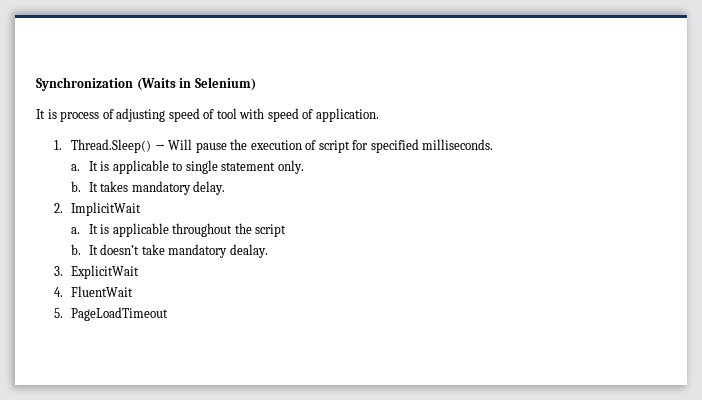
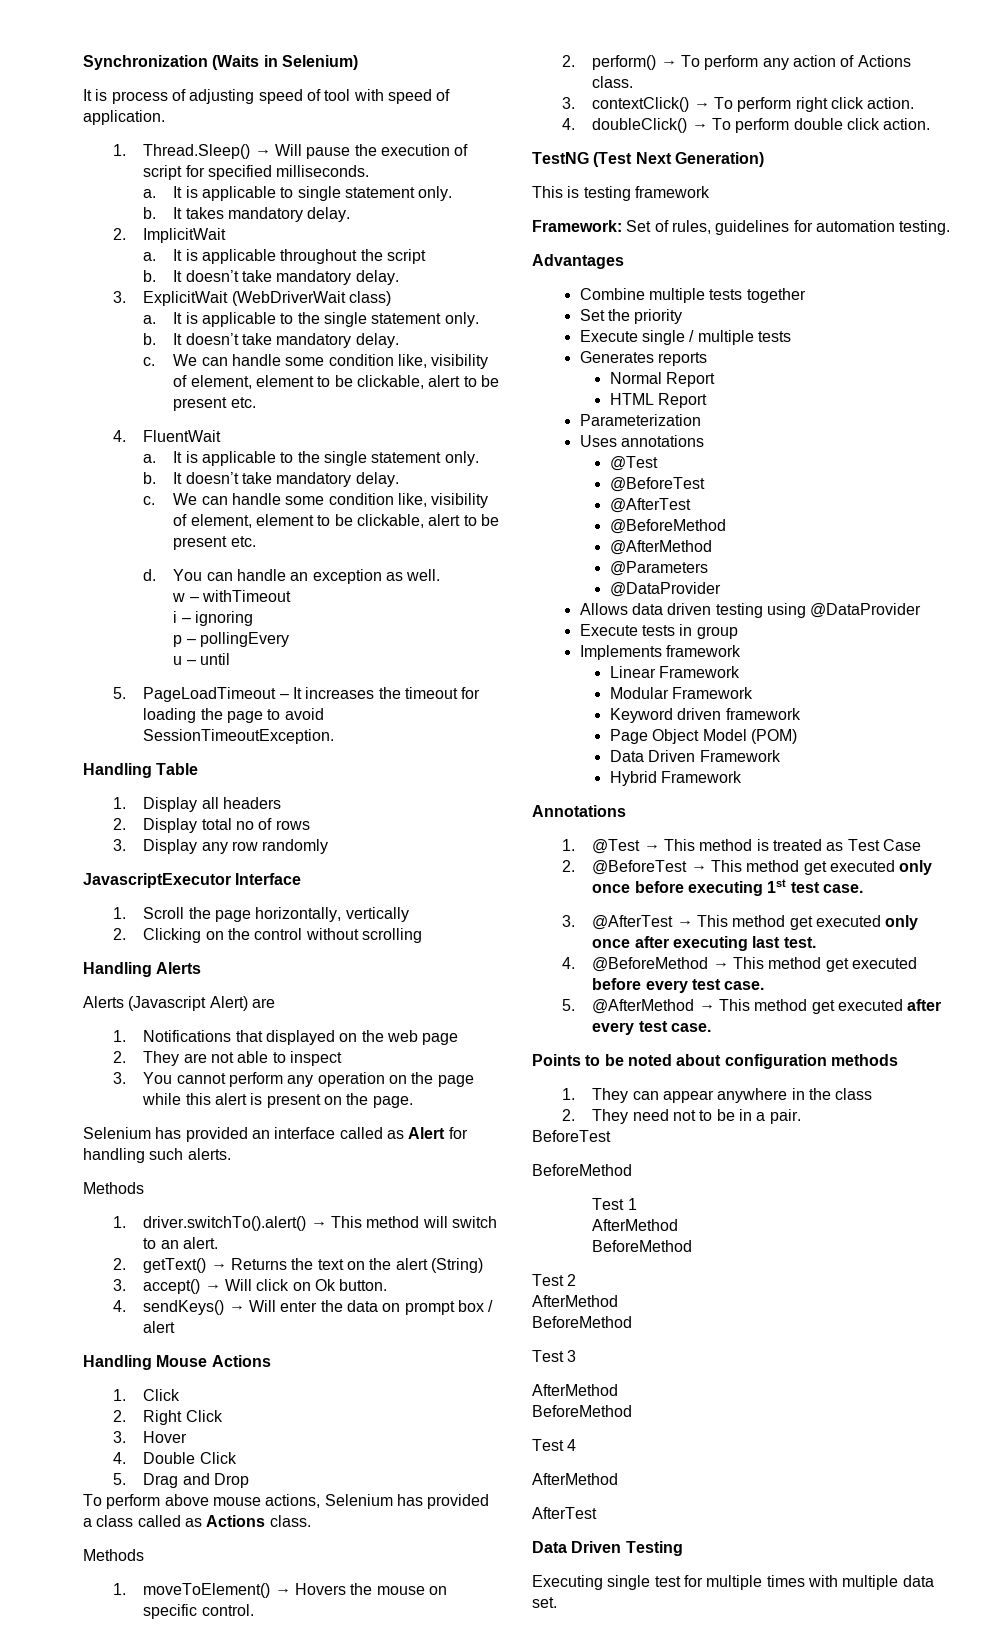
  It is applicable throughout the script
- b. It doesn’t take mandatory dealay.
+ b. It doesn’t take mandatory delay.
- 3. ExplicitWait
+ 3. ExplicitWait (WebDriverWait class)
+ a. It is applicable to the single statement only.
+ b. It doesn’t take mandatory delay.
+ c. We can handle some condition like, visibility of element, element to be clickable, alert to be present etc.
  4. FluentWait
- 5. PageLoadTimeout
+ a. It is applicable to the single statement only.
+ b. It doesn’t take mandatory delay.
+ c. We can handle some condition like, visibility of element, element to be clickable, alert to be present etc.
+ d. You can handle an exception as well.
+ w – withTimeout
+ i – ignoring
+ p – pollingEvery
+ u – until
+ 5. PageLoadTimeout – It increases the timeout for loading the page to avoid SessionTimeoutException.
+ Handling Table
+ 1. Display all headers
+ 2. Display total no of rows
+ 3. Display any row randomly
+ JavascriptExecutor Interface
+ 1. Scroll the page horizontally, vertically
+ 2. Clicking on the control without scrolling
+ Handling Alerts
+ Alerts (Javascript Alert) are
+ 1. Notifications that displayed on the web page
+ 2. They are not able to inspect
+ 3. You cannot perform any operation on the page while this alert is present on the page.
+ Selenium has provided an interface called as Alert for handling such alerts.
+ Methods
+ 1. driver.switchTo().alert() → This method will switch to an alert.
+ 2. getText() → Returns the text on the alert (String)
+ 3. accept() → Will click on Ok button.
+ 4. sendKeys() → Will enter the data on prompt box / alert
+ Handling Mouse Actions
+ 1. Click
+ 2. Right Click
+ 3. Hover
+ 4. Double Click
+ 5. Drag and Drop
+ To perform above mouse actions, Selenium has provided a class called as Actions class.
+ Methods
+ 1. moveToElement() → Hovers the mouse on specific control.
+ 2. perform() → To perform any action of Actions class.
+ 3. contextClick() → To perform right click action.
+ 4. doubleClick() → To perform double click action.
+ TestNG (Test Next Generation)
+ This is testing framework
+ Framework: Set of rules, guidelines for automation testing.
+ Advantages
+ Combine multiple tests together
+ Set the priority
+ Execute single / multiple tests
+ Generates reports
+ Normal Report
+ HTML Report
+ Parameterization
+ Uses annotations
+ @Test
+ @BeforeTest
+ @AfterTest
+ @BeforeMethod
+ @AfterMethod
+ @Parameters
+ @DataProvider
+ Allows data driven testing using @DataProvider
+ Execute tests in group
+ Implements framework
+ Linear Framework
+ Modular Framework
+ Keyword driven framework
+ Page Object Model (POM)
+ Data Driven Framework
+ Hybrid Framework
+ Annotations
+ 1. @Test → This method is treated as Test Case
+ 2. @BeforeTest → This method get executed only once before executing 1st test case.
+ 3. @AfterTest → This method get executed only once after executing last test.
+ 4. @BeforeMethod → This method get executed before every test case.
+ 5. @AfterMethod → This method get executed after every test case.
+ Points to be noted about configuration methods
+ 1. They can appear anywhere in the class
+ 2. They need not to be in a pair.
+ BeforeTest
+ BeforeMethod
+ Test 1
+ AfterMethod
+ BeforeMethod
+ Test 2
+ AfterMethod
+ BeforeMethod
+ Test 3
+ AfterMethod
+ BeforeMethod
+ Test 4
+ AfterMethod
+ AfterTest
+ Data Driven Testing
+ Executing single test for multiple times with multiple data set.

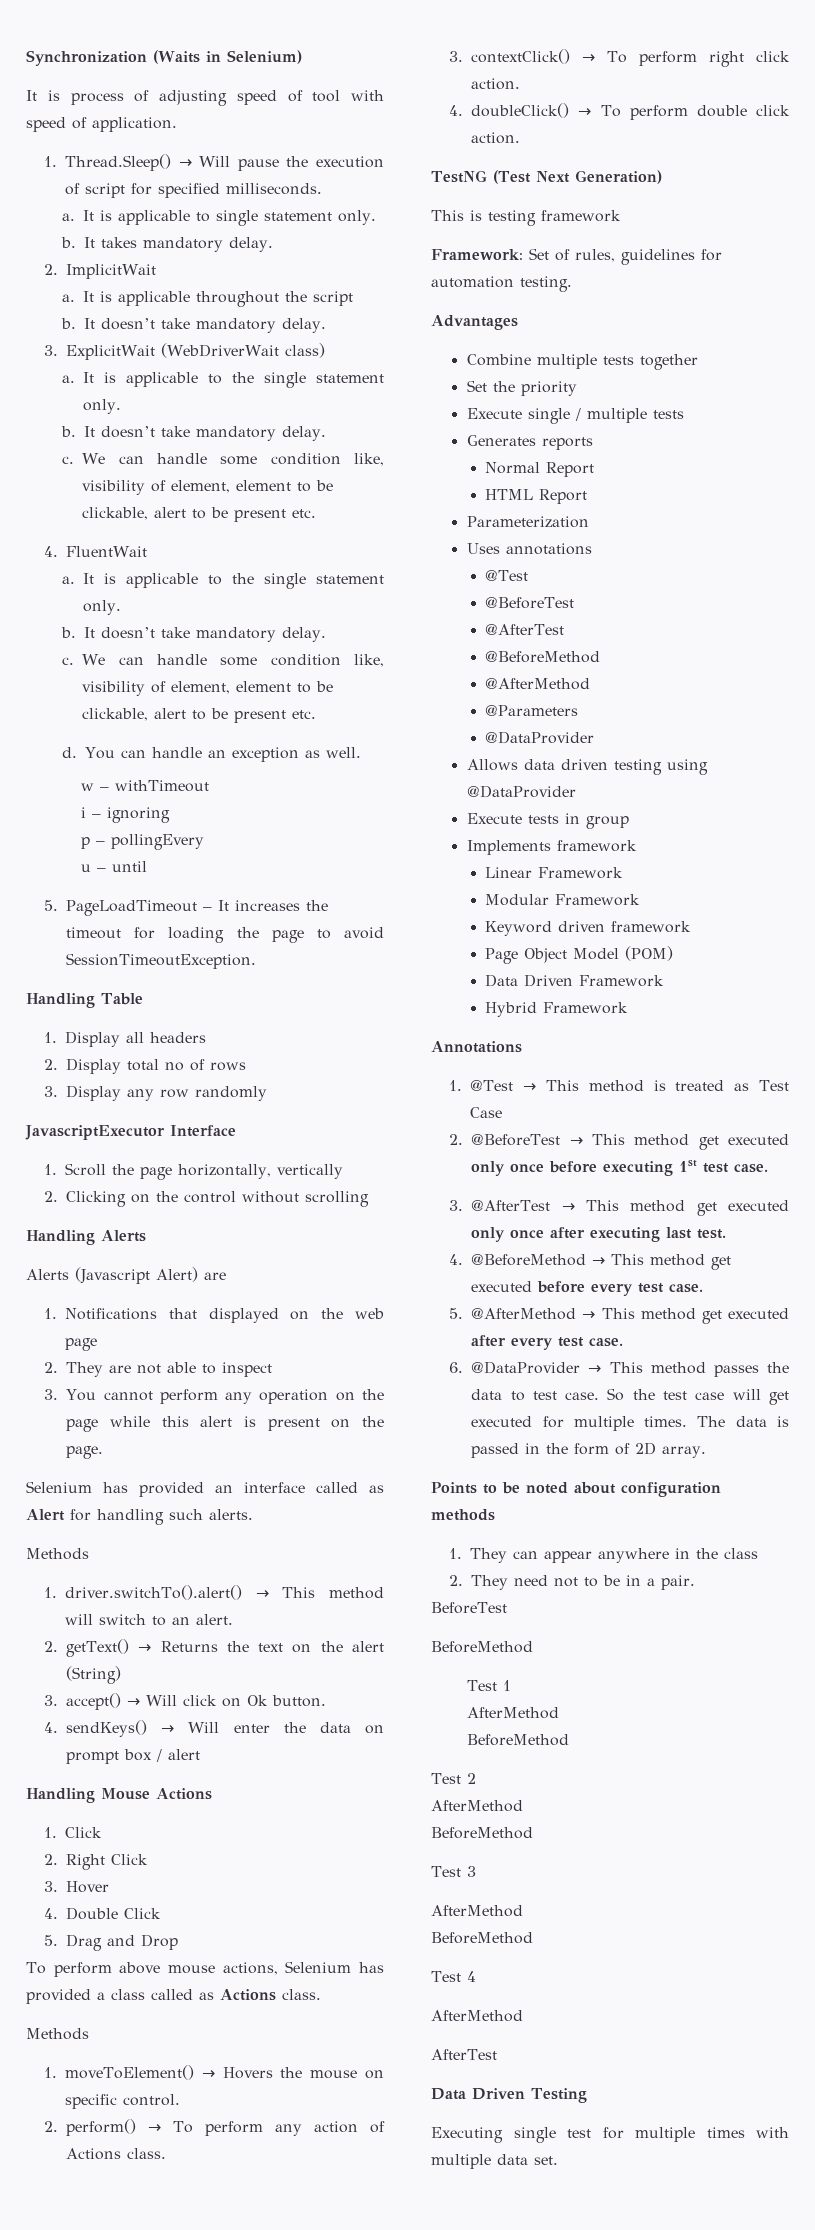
+ 6. @DataProvider → This method passes the data to test case. So the test case will get executed for multiple times. The data is passed in the form of 2D array.

